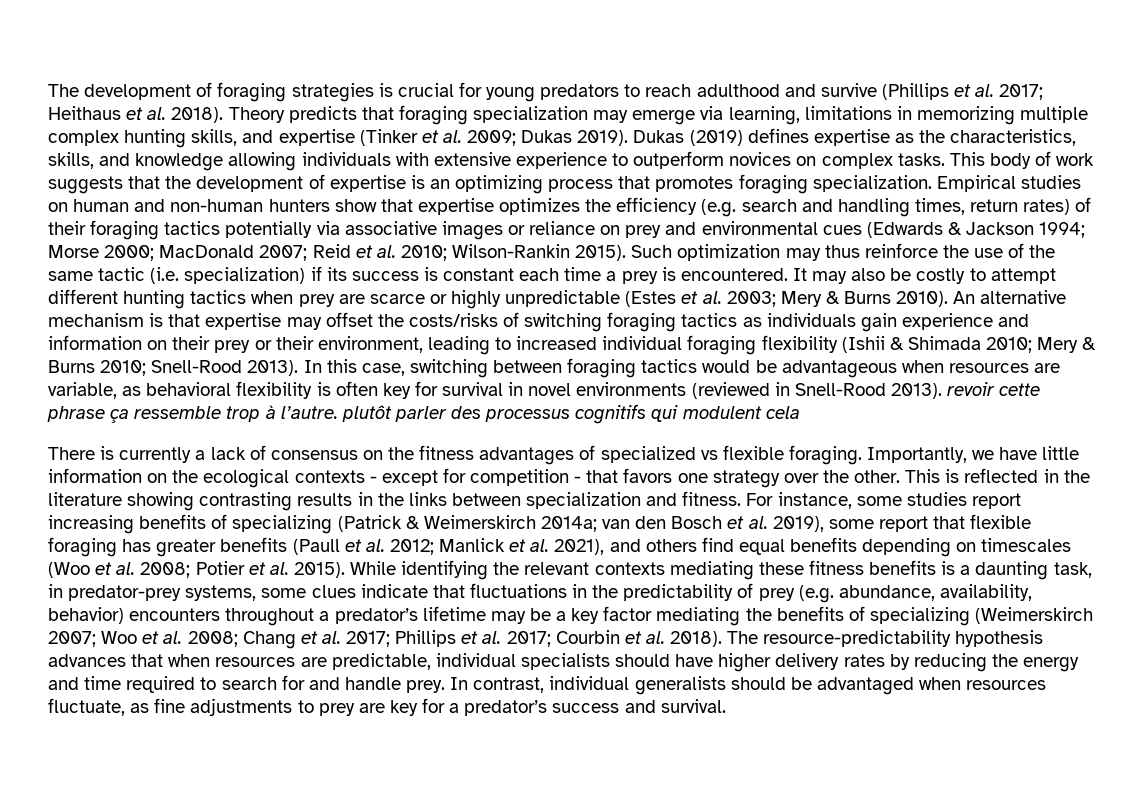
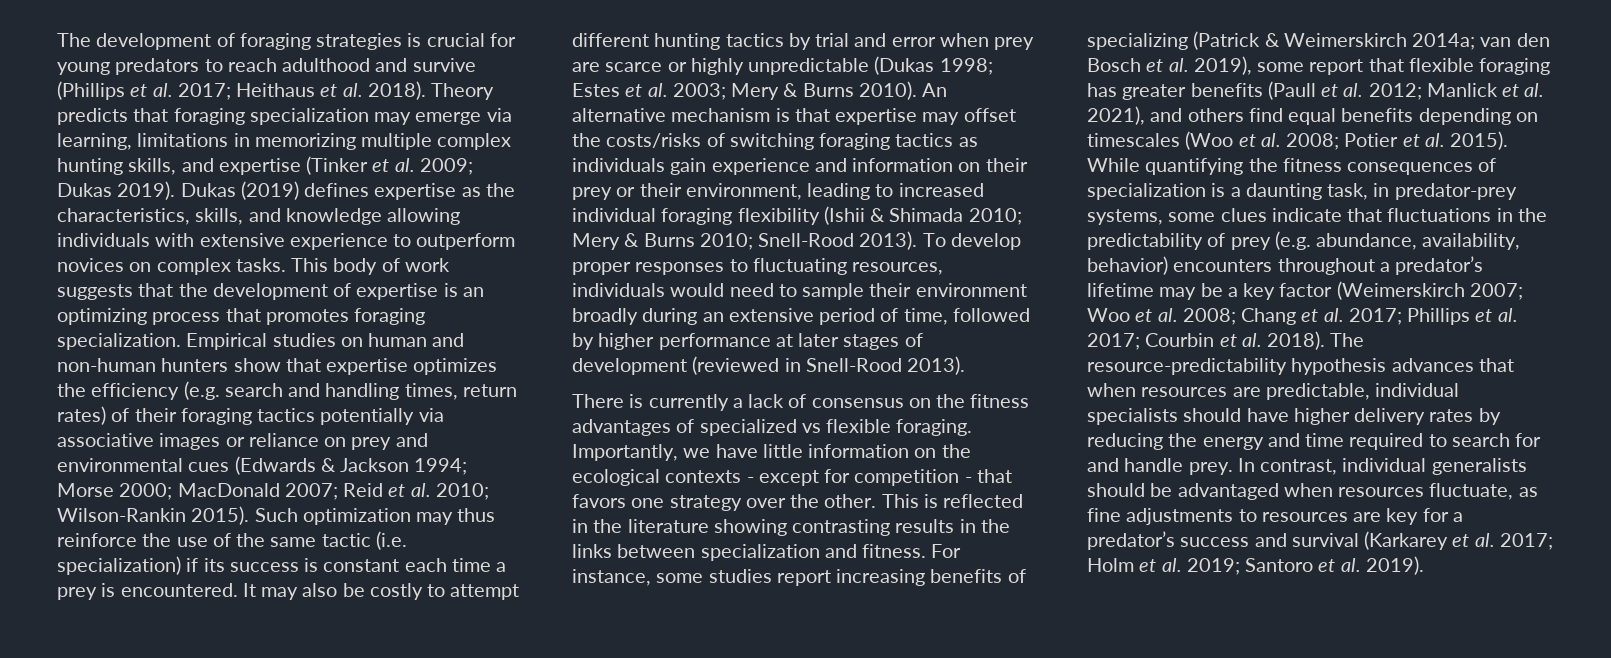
- It may also be costly to attempt different hunting tactics when prey are scarce or highly unpredictable (Estes et al. 2003; Mery & Burns 2010).
+ It may also be costly to attempt different hunting tactics by trial and error when prey are scarce or highly unpredictable (Dukas 1998; Estes et al. 2003; Mery & Burns 2010).
- In this case, switching between foraging tactics would be advantageous when resources are variable, as behavioral flexibility is often key for survival in novel environments (reviewed in Snell-Rood 2013). revoir cette phrase ça ressemble trop à l’autre. plutôt parler des processus cognitifs qui modulent cela
+ To develop proper responses to fluctuating resources, individuals would need to sample their environment broadly during an extensive period of time, followed by higher performance at later stages of development (reviewed in Snell-Rood 2013).
- While identifying the relevant contexts mediating these fitness benefits is a daunting task, in predator-prey systems, some clues indicate that fluctuations in the predictability of prey (e.g. abundance, availability, behavior) encounters throughout a predator’s lifetime may be a key factor mediating the benefits of specializing (Weimerskirch 2007; Woo et al. 2008; Chang et al. 2017; Phillips et al. 2017; Courbin et al. 2018).
+ While quantifying the fitness consequences of specialization is a daunting task, in predator-prey systems, some clues indicate that fluctuations in the predictability of prey (e.g. abundance, availability, behavior) encounters throughout a predator’s lifetime may be a key factor (Weimerskirch 2007; Woo et al. 2008; Chang et al. 2017; Phillips et al. 2017; Courbin et al. 2018).
- In contrast, individual generalists should be advantaged when resources fluctuate, as fine adjustments to prey are key for a predator’s success and survival.
+ In contrast, individual generalists should be advantaged when resources fluctuate, as fine adjustments to resources are key for a predator’s success and survival (Karkarey et al. 2017; Holm et al. 2019; Santoro et al. 2019).

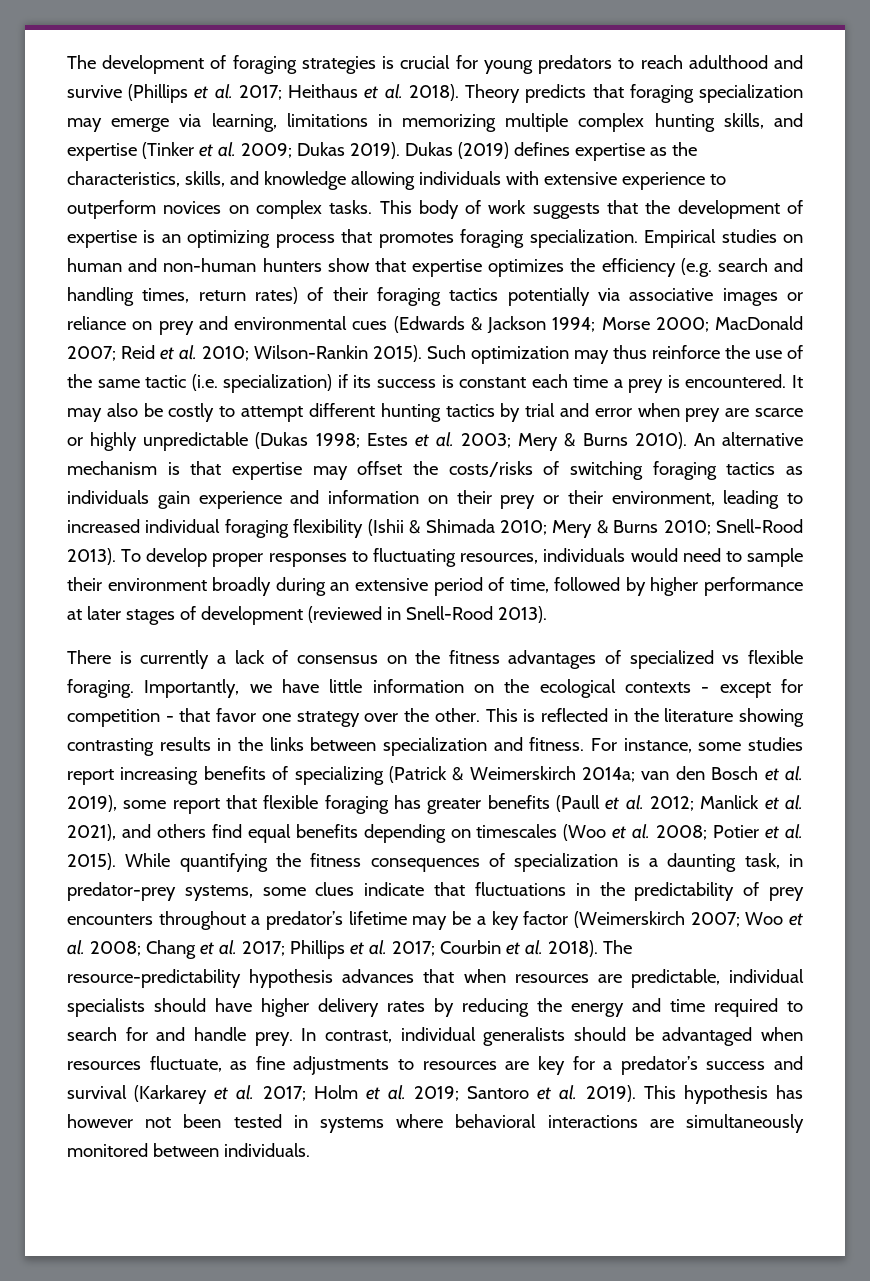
- Importantly, we have little information on the ecological contexts - except for competition - that favors one strategy over the other.
+ Importantly, we have little information on the ecological contexts - except for competition - that favor one strategy over the other.
- While quantifying the fitness consequences of specialization is a daunting task, in predator-prey systems, some clues indicate that fluctuations in the predictability of prey (e.g. abundance, availability, behavior) encounters throughout a predator’s lifetime may be a key factor (Weimerskirch 2007; Woo et al. 2008; Chang et al. 2017; Phillips et al. 2017; Courbin et al. 2018).
+ While quantifying the fitness consequences of specialization is a daunting task, in predator-prey systems, some clues indicate that fluctuations in the predictability of prey encounters throughout a predator’s lifetime may be a key factor (Weimerskirch 2007; Woo et al. 2008; Chang et al. 2017; Phillips et al. 2017; Courbin et al. 2018).
+ This hypothesis has however not been tested in systems where behavioral interactions are simultaneously monitored between individuals.

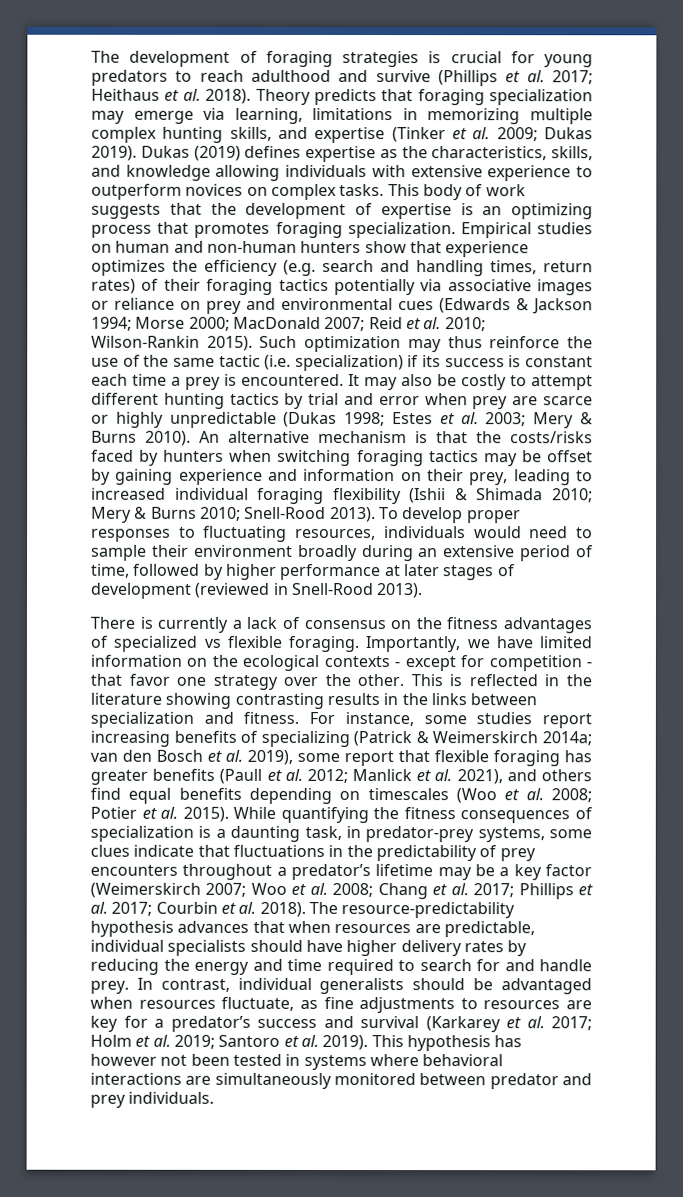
- Empirical studies on human and non-human hunters show that expertise optimizes the efficiency (e.g. search and handling times, return rates) of their foraging tactics potentially via associative images or reliance on prey and environmental cues (Edwards & Jackson 1994; Morse 2000; MacDonald 2007; Reid et al. 2010; Wilson-Rankin 2015).
+ Empirical studies on human and non-human hunters show that experience optimizes the efficiency (e.g. search and handling times, return rates) of their foraging tactics potentially via associative images or reliance on prey and environmental cues (Edwards & Jackson 1994; Morse 2000; MacDonald 2007; Reid et al. 2010; Wilson-Rankin 2015).
- An alternative mechanism is that expertise may offset the costs/risks of switching foraging tactics as individuals gain experience and information on their prey or their environment, leading to increased individual foraging flexibility (Ishii & Shimada 2010; Mery & Burns 2010; Snell-Rood 2013).
+ An alternative mechanism is that the costs/risks faced by hunters when switching foraging tactics may be offset by gaining experience and information on their prey, leading to increased individual foraging flexibility (Ishii & Shimada 2010; Mery & Burns 2010; Snell-Rood 2013).
- Importantly, we have little information on the ecological contexts - except for competition - that favor one strategy over the other.
+ Importantly, we have limited information on the ecological contexts - except for competition - that favor one strategy over the other.
- This hypothesis has however not been tested in systems where behavioral interactions are simultaneously monitored between individuals.
+ This hypothesis has however not been tested in systems where behavioral interactions are simultaneously monitored between predator and prey individuals.

